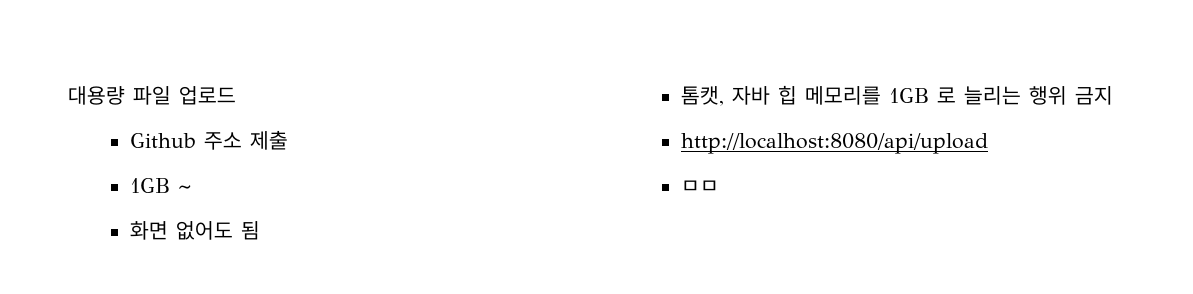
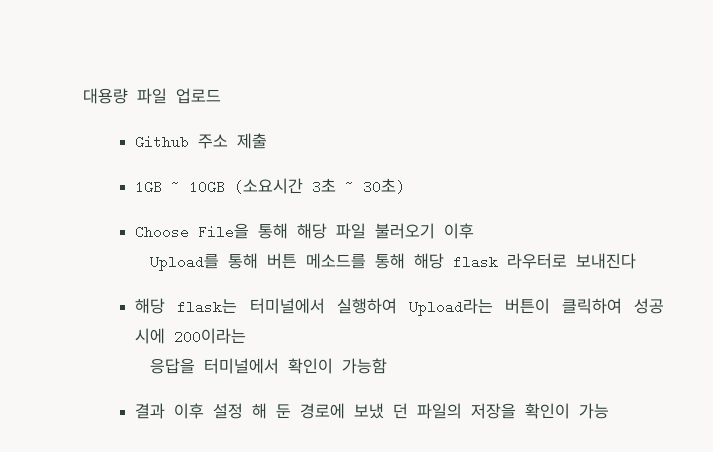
- 1GB ~
- 화면 없어도 됨
- 톰캣, 자바 힙 메모리를 1GB 로 늘리는 행위 금지
- http://localhost:8080/api/upload
- ㅁㅁ
+ 1GB ~ 10GB (소요시간 3초 ~ 30초)
+ Choose File을 통해 해당 파일 불러오기 이후
+ Upload를 통해 버튼 메소드를 통해 해당 flask 라우터로 보내진다
+ 해당 flask는 터미널에서 실행하여 Upload라는 버튼이 클릭하여 성공 시에 200이라는
+ 응답을 터미널에서 확인이 가능함
+ 결과 이후 설정 해 둔 경로에 보냈 던 파일의 저장을 확인이 가능

